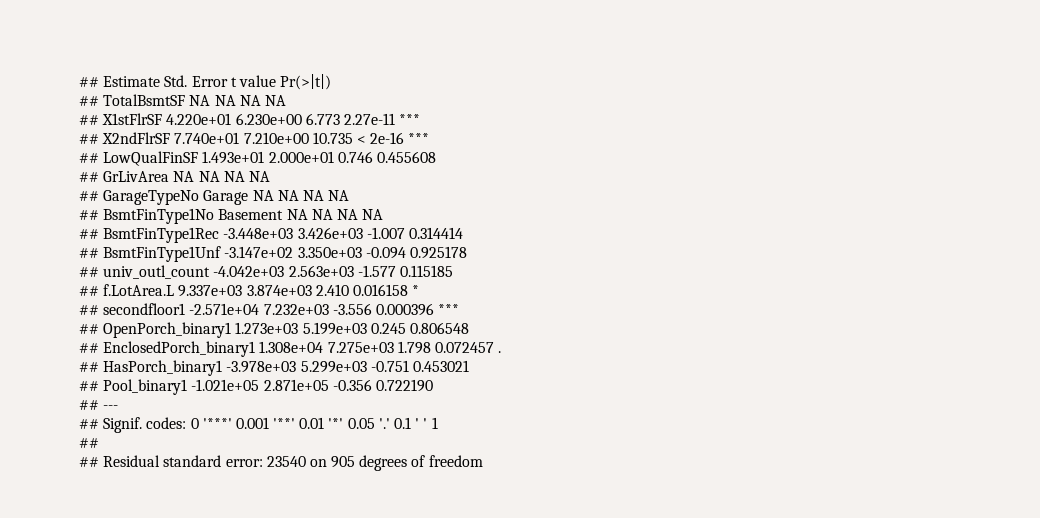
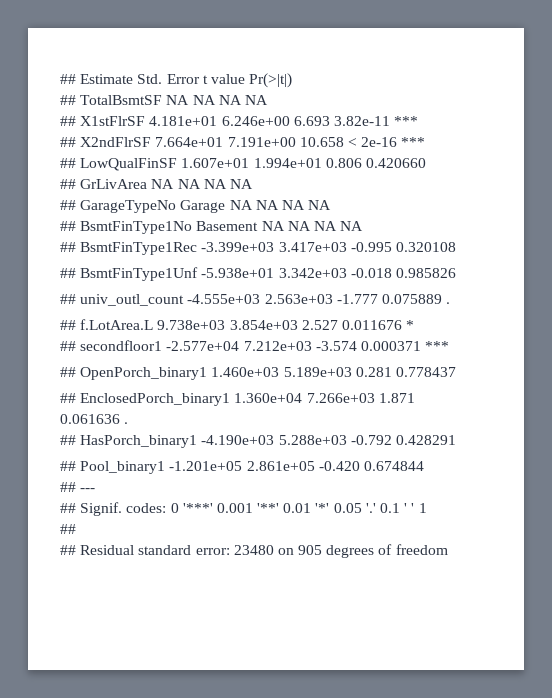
- ## X1stFlrSF 4.220e+01 6.230e+00 6.773 2.27e-11 ***
+ ## X1stFlrSF 4.181e+01 6.246e+00 6.693 3.82e-11 ***
- ## X2ndFlrSF 7.740e+01 7.210e+00 10.735 < 2e-16 ***
+ ## X2ndFlrSF 7.664e+01 7.191e+00 10.658 < 2e-16 ***
- ## LowQualFinSF 1.493e+01 2.000e+01 0.746 0.455608
+ ## LowQualFinSF 1.607e+01 1.994e+01 0.806 0.420660
- ## BsmtFinType1Rec -3.448e+03 3.426e+03 -1.007 0.314414
- ## BsmtFinType1Unf -3.147e+02 3.350e+03 -0.094 0.925178
- ## univ_outl_count -4.042e+03 2.563e+03 -1.577 0.115185
- ## f.LotArea.L 9.337e+03 3.874e+03 2.410 0.016158 *
+ ## BsmtFinType1Rec -3.399e+03 3.417e+03 -0.995 0.320108
+ ## BsmtFinType1Unf -5.938e+01 3.342e+03 -0.018 0.985826
+ ## univ_outl_count -4.555e+03 2.563e+03 -1.777 0.075889 .
+ ## f.LotArea.L 9.738e+03 3.854e+03 2.527 0.011676 *
- ## secondfloor1 -2.571e+04 7.232e+03 -3.556 0.000396 ***
+ ## secondfloor1 -2.577e+04 7.212e+03 -3.574 0.000371 ***
- ## OpenPorch_binary1 1.273e+03 5.199e+03 0.245 0.806548
- ## EnclosedPorch_binary1 1.308e+04 7.275e+03 1.798 0.072457 .
- ## HasPorch_binary1 -3.978e+03 5.299e+03 -0.751 0.453021
- ## Pool_binary1 -1.021e+05 2.871e+05 -0.356 0.722190
+ ## OpenPorch_binary1 1.460e+03 5.189e+03 0.281 0.778437
+ ## EnclosedPorch_binary1 1.360e+04 7.266e+03 1.871 0.061636 .
+ ## HasPorch_binary1 -4.190e+03 5.288e+03 -0.792 0.428291
+ ## Pool_binary1 -1.201e+05 2.861e+05 -0.420 0.674844
- ## Residual standard error: 23540 on 905 degrees of freedom
+ ## Residual standard error: 23480 on 905 degrees of freedom

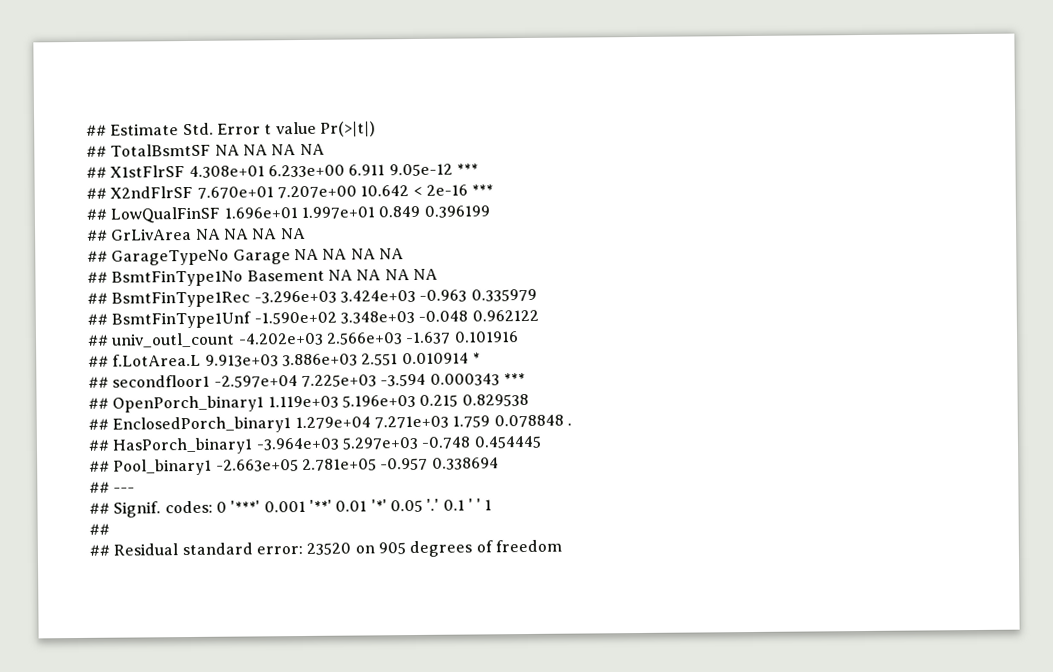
- ## X1stFlrSF 4.181e+01 6.246e+00 6.693 3.82e-11 ***
+ ## X1stFlrSF 4.308e+01 6.233e+00 6.911 9.05e-12 ***
- ## X2ndFlrSF 7.664e+01 7.191e+00 10.658 < 2e-16 ***
+ ## X2ndFlrSF 7.670e+01 7.207e+00 10.642 < 2e-16 ***
- ## LowQualFinSF 1.607e+01 1.994e+01 0.806 0.420660
+ ## LowQualFinSF 1.696e+01 1.997e+01 0.849 0.396199
- ## BsmtFinType1Rec -3.399e+03 3.417e+03 -0.995 0.320108
- ## BsmtFinType1Unf -5.938e+01 3.342e+03 -0.018 0.985826
- ## univ_outl_count -4.555e+03 2.563e+03 -1.777 0.075889 .
- ## f.LotArea.L 9.738e+03 3.854e+03 2.527 0.011676 *
+ ## BsmtFinType1Rec -3.296e+03 3.424e+03 -0.963 0.335979
+ ## BsmtFinType1Unf -1.590e+02 3.348e+03 -0.048 0.962122
+ ## univ_outl_count -4.202e+03 2.566e+03 -1.637 0.101916
+ ## f.LotArea.L 9.913e+03 3.886e+03 2.551 0.010914 *
- ## secondfloor1 -2.577e+04 7.212e+03 -3.574 0.000371 ***
+ ## secondfloor1 -2.597e+04 7.225e+03 -3.594 0.000343 ***
- ## OpenPorch_binary1 1.460e+03 5.189e+03 0.281 0.778437
- ## EnclosedPorch_binary1 1.360e+04 7.266e+03 1.871 0.061636 .
- ## HasPorch_binary1 -4.190e+03 5.288e+03 -0.792 0.428291
- ## Pool_binary1 -1.201e+05 2.861e+05 -0.420 0.674844
+ ## OpenPorch_binary1 1.119e+03 5.196e+03 0.215 0.829538
+ ## EnclosedPorch_binary1 1.279e+04 7.271e+03 1.759 0.078848 .
+ ## HasPorch_binary1 -3.964e+03 5.297e+03 -0.748 0.454445
+ ## Pool_binary1 -2.663e+05 2.781e+05 -0.957 0.338694
- ## Residual standard error: 23480 on 905 degrees of freedom
+ ## Residual standard error: 23520 on 905 degrees of freedom

